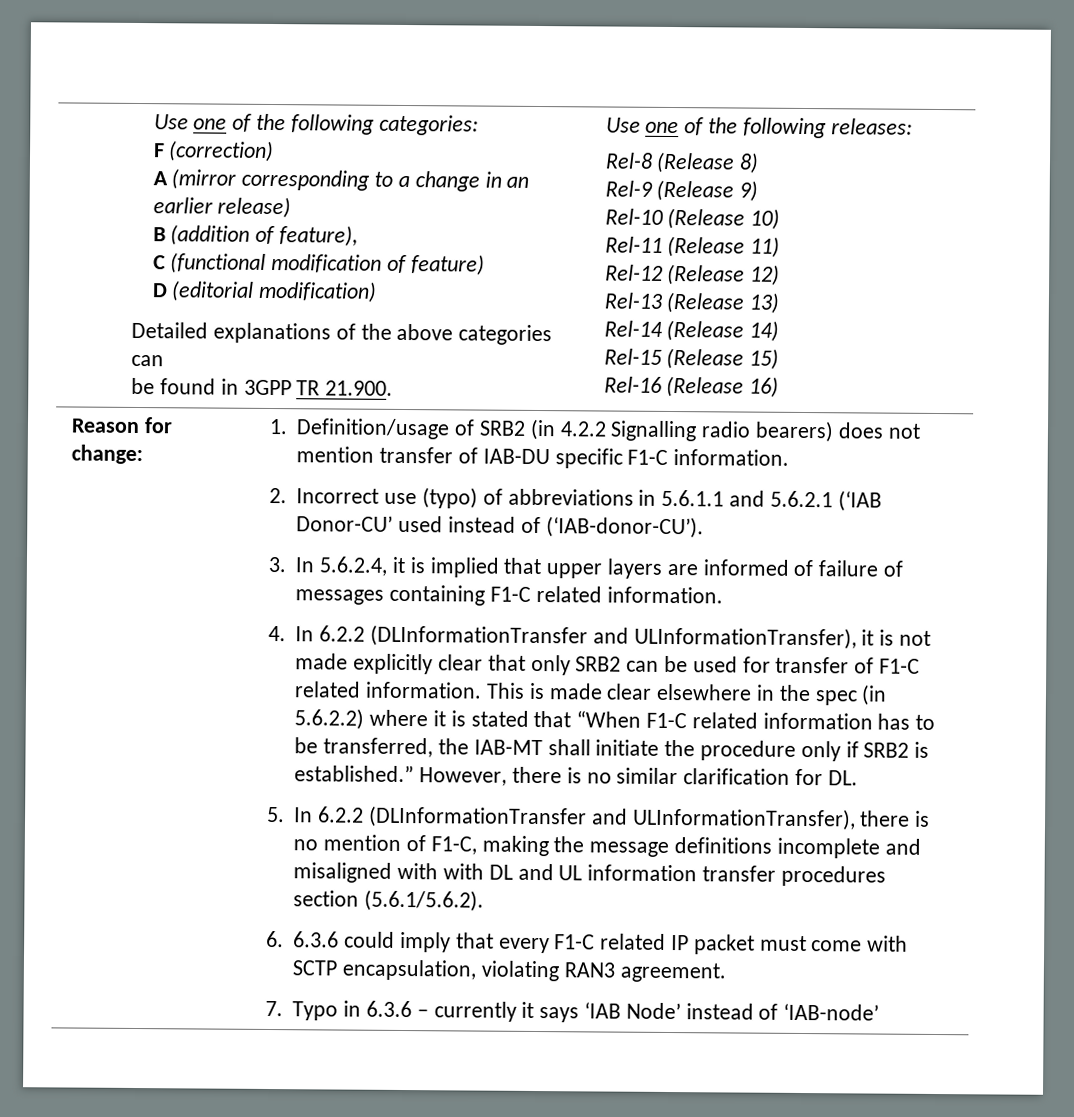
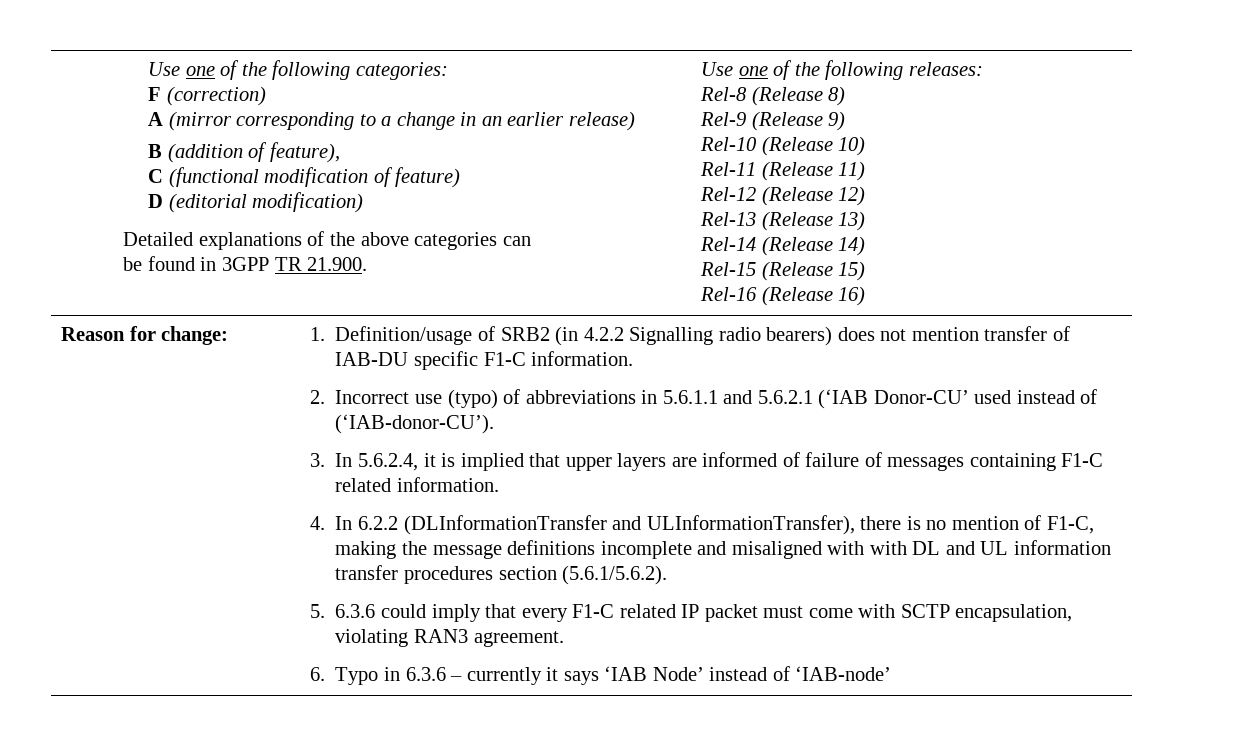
- 4. In 6.2.2 (DLInformationTransfer and ULInformationTransfer), it is not made explicitly clear that only SRB2 can be used for transfer of F1-C related information. This is made clear elsewhere in the spec (in 5.6.2.2) where it is stated that “When F1-C related information has to be transferred, the IAB-MT shall initiate the procedure only if SRB2 is established.” However, there is no similar clarification for DL.
- 5. In 6.2.2 (DLInformationTransfer and ULInformationTransfer), there is no mention of F1-C, making the message definitions incomplete and misaligned with with DL and UL information transfer procedures section (5.6.1/5.6.2).
+ 4. In 6.2.2 (DLInformationTransfer and ULInformationTransfer), there is no mention of F1-C, making the message definitions incomplete and misaligned with with DL and UL information transfer procedures section (5.6.1/5.6.2).
- 6. 6.3.6 could imply that every F1-C related IP packet must come with SCTP encapsulation, violating RAN3 agreement.
+ 5. 6.3.6 could imply that every F1-C related IP packet must come with SCTP encapsulation, violating RAN3 agreement.
- 7. Typo in 6.3.6 – currently it says ‘IAB Node’ instead of ‘IAB-node’
+ 6. Typo in 6.3.6 – currently it says ‘IAB Node’ instead of ‘IAB-node’

